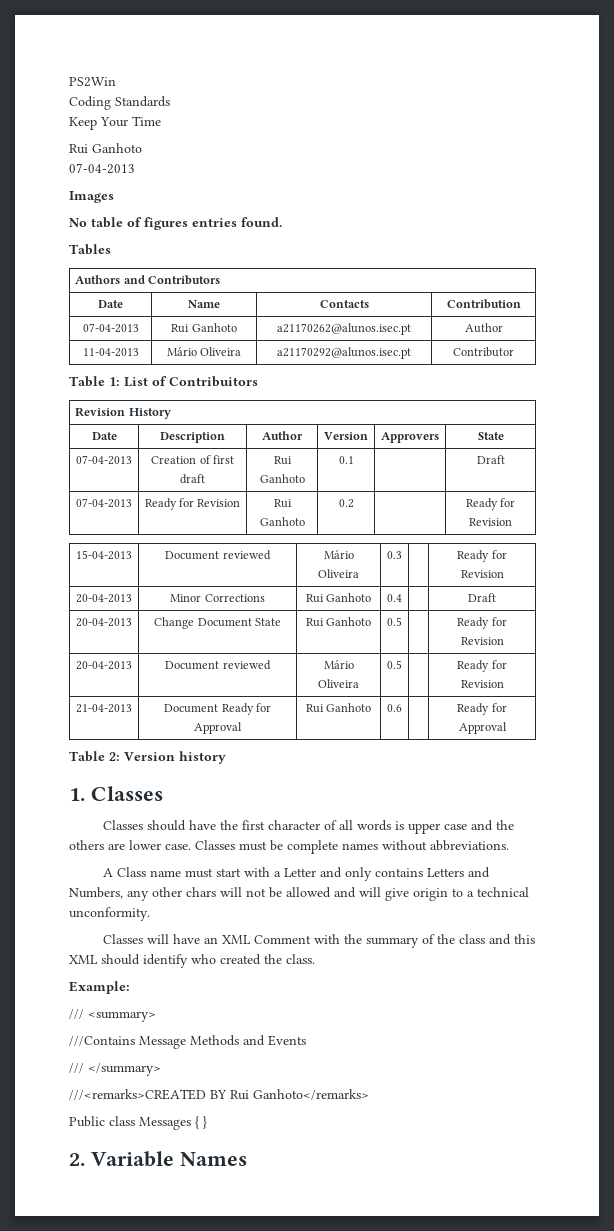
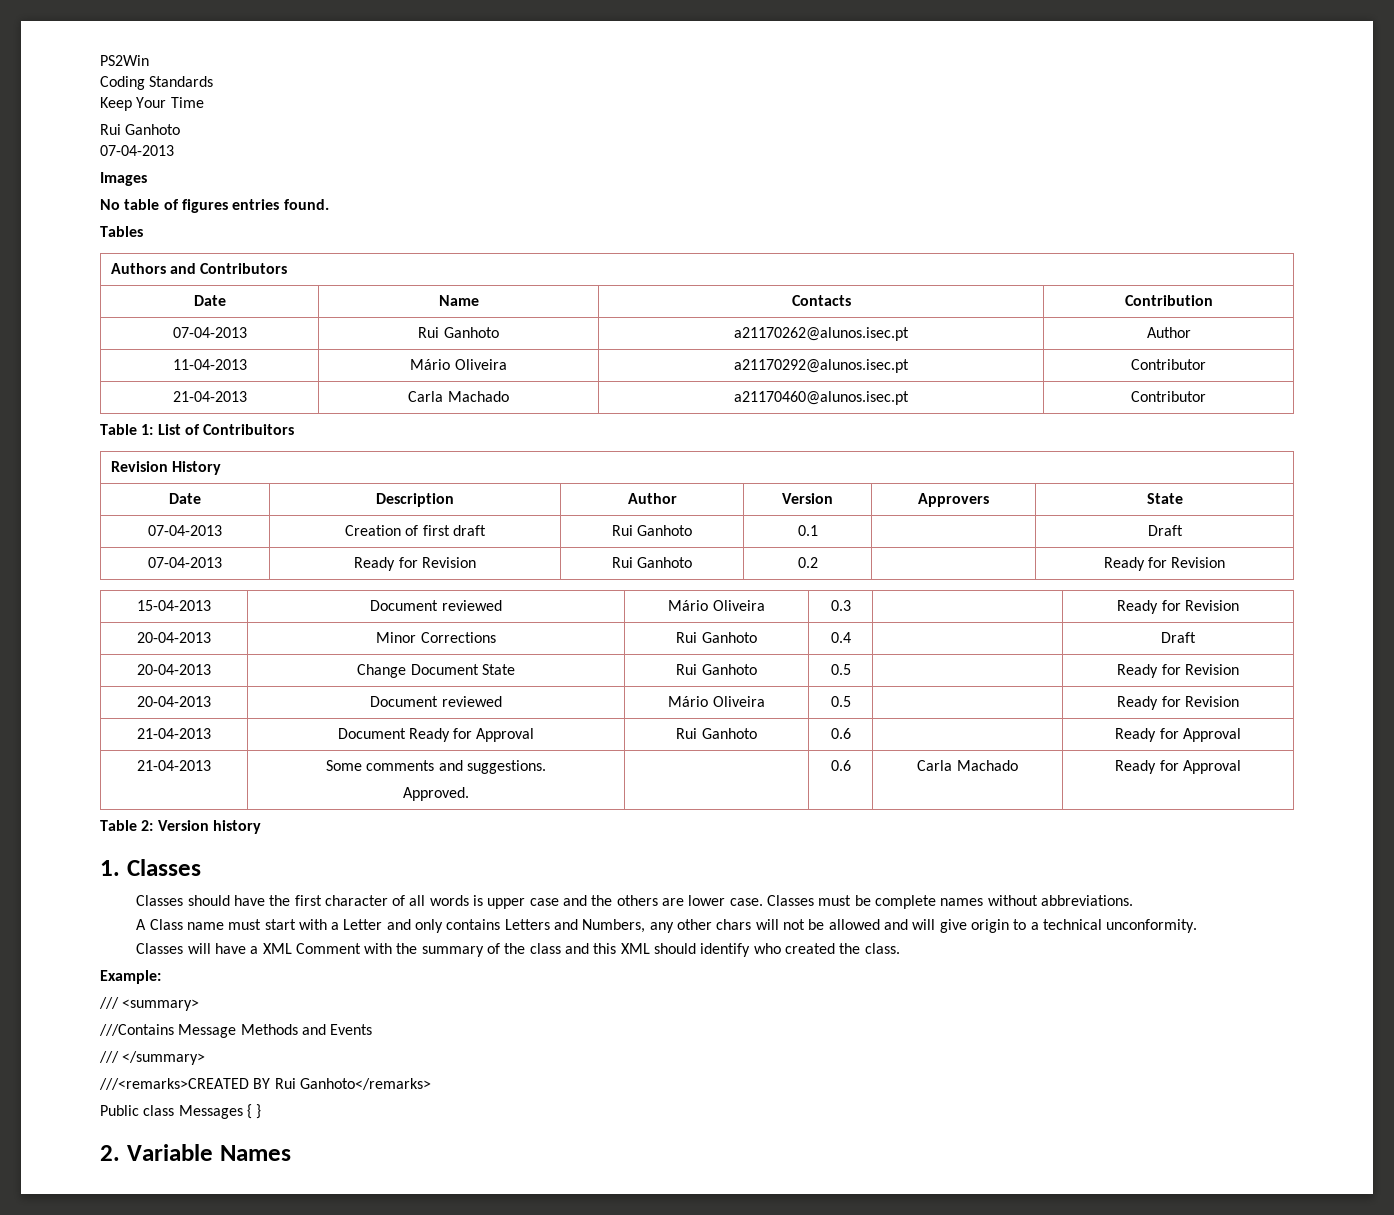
+ 21-04-2013 | Carla Machado | a21170460@alunos.isec.pt | Contributor
+ 21-04-2013 | Some comments and suggestions.
+ Approved. | | 0.6 | Carla Machado | Ready for Approval
- Classes will have an XML Comment with the summary of the class and this XML should identify who created the class.
+ Classes will have a XML Comment with the summary of the class and this XML should identify who created the class.

